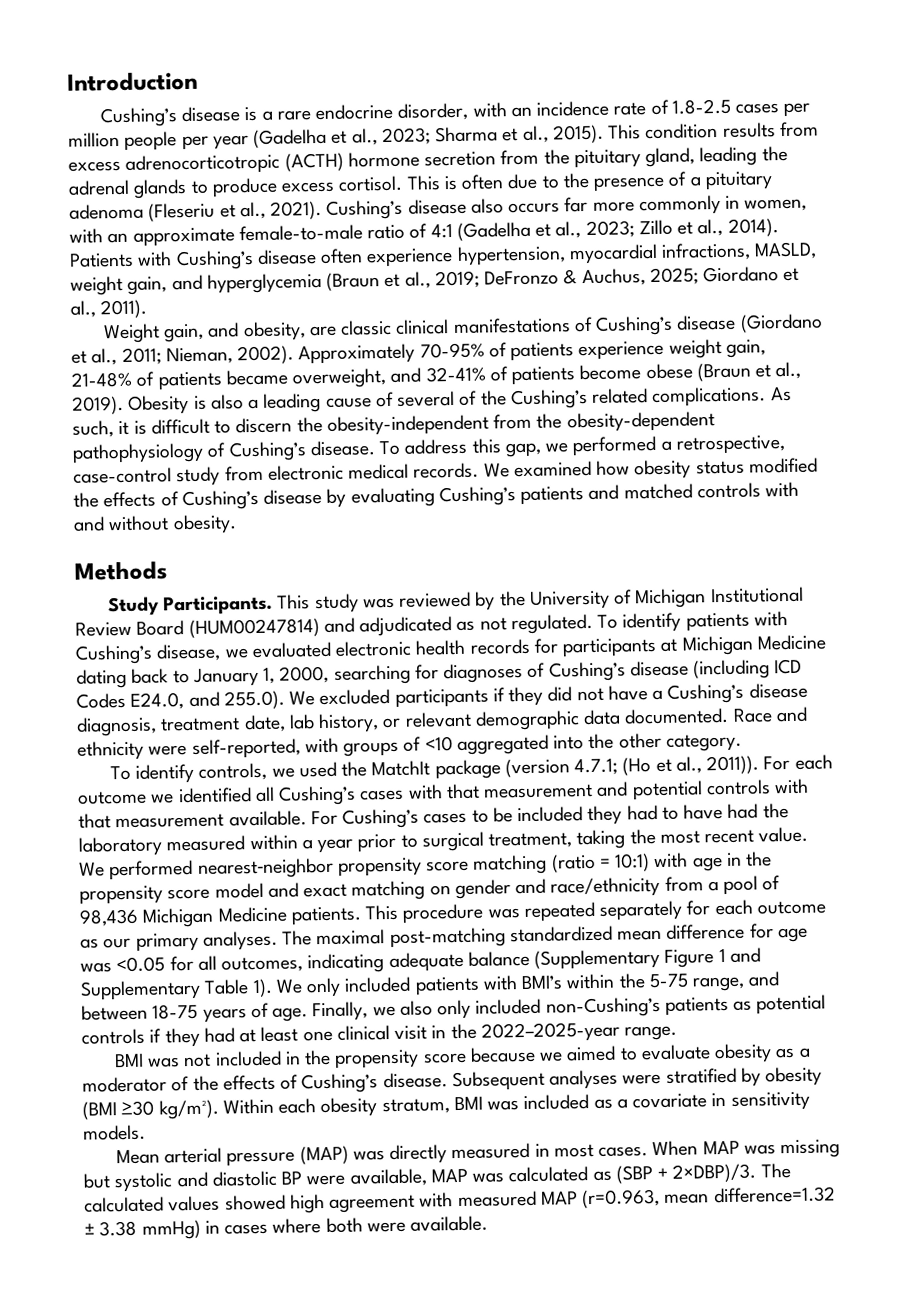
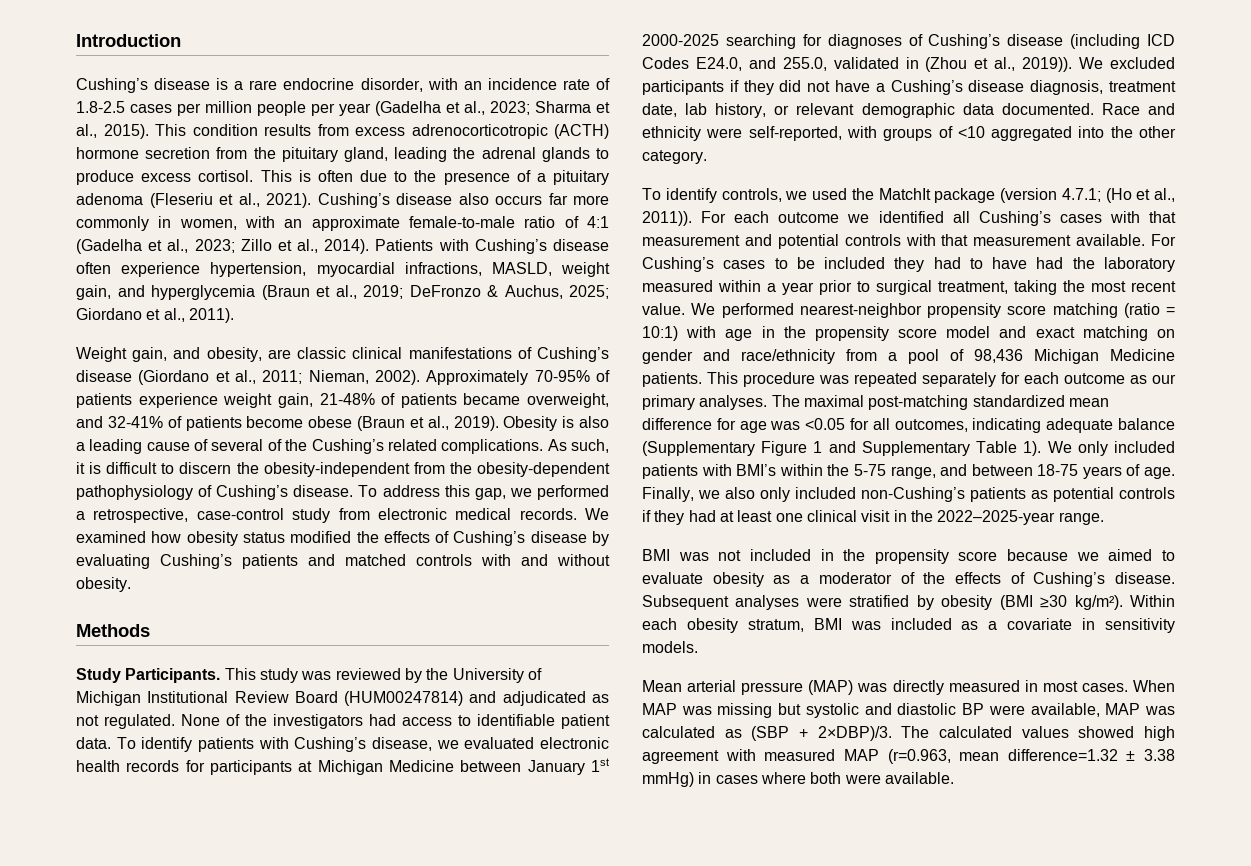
+ None of the investigators had access to identifiable patient data.
- To identify patients with Cushing’s disease, we evaluated electronic health records for participants at Michigan Medicine dating back to January 1, 2000, searching for diagnoses of Cushing’s disease (including ICD Codes E24.0, and 255.0). We excluded participants if they did not have a Cushing’s disease diagnosis, treatment date, lab history, or relevant demographic data documented.
+ To identify patients with Cushing’s disease, we evaluated electronic health records for participants at Michigan Medicine between January 1st 2000-2025 searching for diagnoses of Cushing’s disease (including ICD Codes E24.0, and 255.0, validated in (Zhou et al., 2019)). We excluded participants if they did not have a Cushing’s disease diagnosis, treatment date, lab history, or relevant demographic data documented.

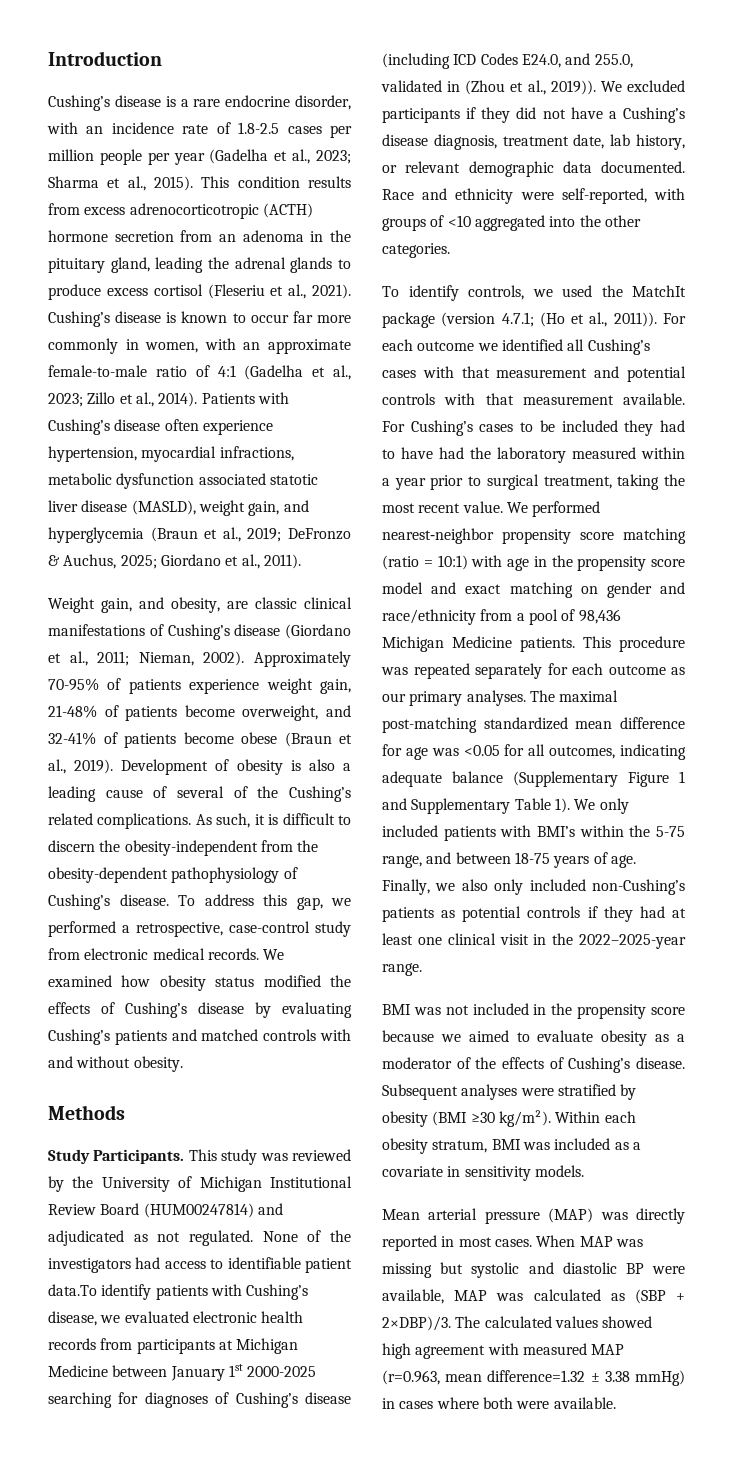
- This condition results from excess adrenocorticotropic (ACTH) hormone secretion from the pituitary gland, leading the adrenal glands to produce excess cortisol. This is often due to the presence of a pituitary adenoma (Fleseriu et al., 2021).
+ This condition results from excess adrenocorticotropic (ACTH) hormone secretion from an adenoma in the pituitary gland, leading the adrenal glands to produce excess cortisol (Fleseriu et al., 2021).
- Cushing’s disease also occurs far more commonly in women, with an approximate female-to-male ratio of 4:1 (Gadelha et al., 2023; Zillo et al., 2014).
+ Cushing’s disease is known to occur far more commonly in women, with an approximate female-to-male ratio of 4:1 (Gadelha et al., 2023; Zillo et al., 2014).
- Patients with Cushing’s disease often experience hypertension, myocardial infractions, MASLD, weight gain, and hyperglycemia (Braun et al., 2019; DeFronzo & Auchus, 2025; Giordano et al., 2011).
+ Patients with Cushing’s disease often experience hypertension, myocardial infractions, metabolic dysfunction associated statotic liver disease (MASLD), weight gain, and hyperglycemia (Braun et al., 2019; DeFronzo & Auchus, 2025; Giordano et al., 2011).
- Approximately 70-95% of patients experience weight gain, 21-48% of patients became overweight, and 32-41% of patients become obese (Braun et al., 2019).
+ Approximately 70-95% of patients experience weight gain, 21-48% of patients become overweight, and 32-41% of patients become obese (Braun et al., 2019).
- Obesity is also a leading cause of several of the Cushing’s related complications.
+ Development of obesity is also a leading cause of several of the Cushing’s related complications.
- None of the investigators had access to identifiable patient data. To identify patients with Cushing’s disease, we evaluated electronic health records for participants at Michigan Medicine between January 1st 2000-2025 searching for diagnoses of Cushing’s disease (including ICD Codes E24.0, and 255.0, validated in (Zhou et al., 2019)).
+ None of the investigators had access to identifiable patient data.To identify patients with Cushing’s disease, we evaluated electronic health records from participants at Michigan Medicine between January 1st 2000-2025 searching for diagnoses of Cushing’s disease (including ICD Codes E24.0, and 255.0, validated in (Zhou et al., 2019)).
- Race and ethnicity were self-reported, with groups of <10 aggregated into the other category.
+ Race and ethnicity were self-reported, with groups of <10 aggregated into the other categories.
- Mean arterial pressure (MAP) was directly measured in most cases.
+ Mean arterial pressure (MAP) was directly reported in most cases.

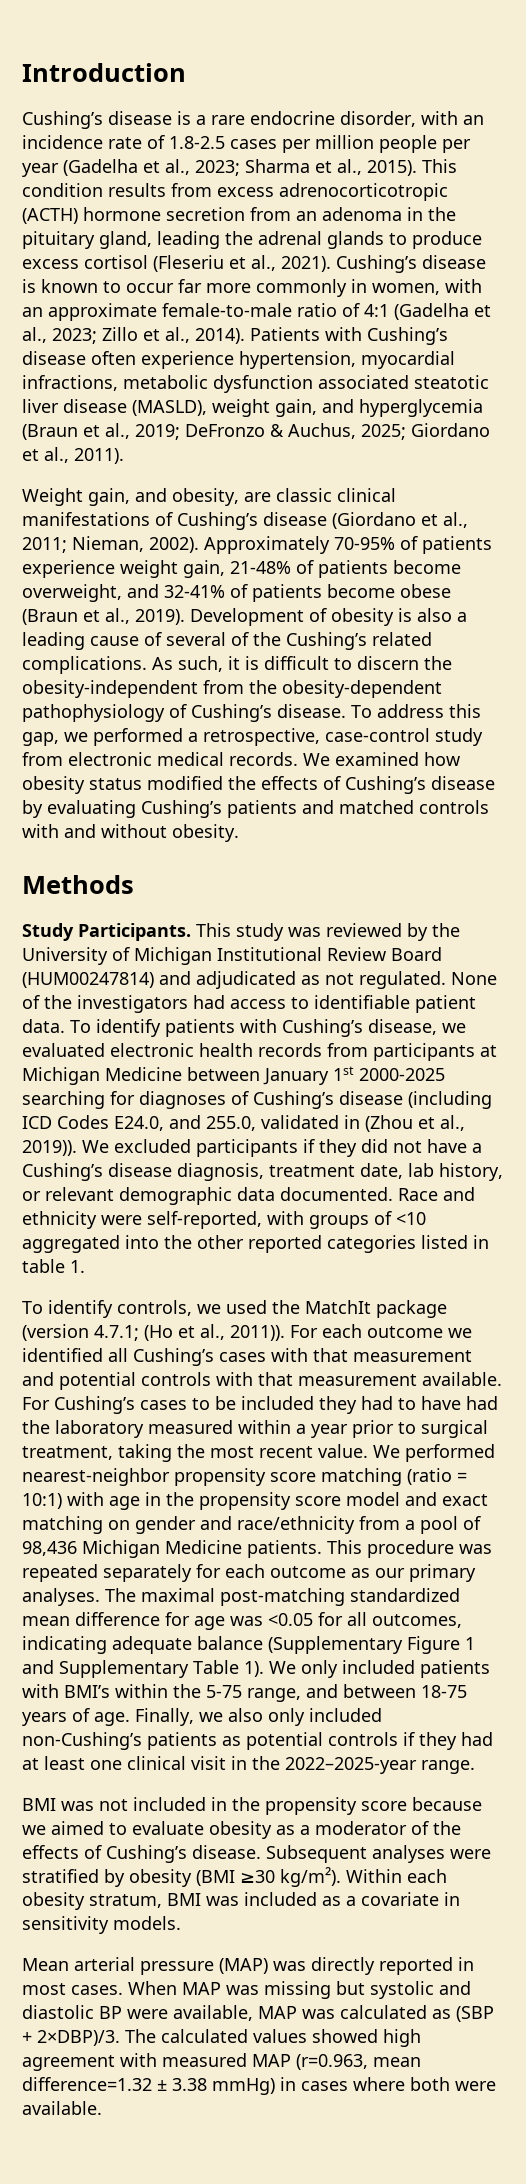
- Patients with Cushing’s disease often experience hypertension, myocardial infractions, metabolic dysfunction associated statotic liver disease (MASLD), weight gain, and hyperglycemia (Braun et al., 2019; DeFronzo & Auchus, 2025; Giordano et al., 2011).
+ Patients with Cushing’s disease often experience hypertension, myocardial infractions, metabolic dysfunction associated steatotic liver disease (MASLD), weight gain, and hyperglycemia (Braun et al., 2019; DeFronzo & Auchus, 2025; Giordano et al., 2011).
- None of the investigators had access to identifiable patient data.To identify patients with Cushing’s disease, we evaluated electronic health records from participants at Michigan Medicine between January 1st 2000-2025 searching for diagnoses of Cushing’s disease (including ICD Codes E24.0, and 255.0, validated in (Zhou et al., 2019)).
+ None of the investigators had access to identifiable patient data. To identify patients with Cushing’s disease, we evaluated electronic health records from participants at Michigan Medicine between January 1st 2000-2025 searching for diagnoses of Cushing’s disease (including ICD Codes E24.0, and 255.0, validated in (Zhou et al., 2019)).
- Race and ethnicity were self-reported, with groups of <10 aggregated into the other categories.
+ Race and ethnicity were self-reported, with groups of <10 aggregated into the other reported categories listed in table 1.

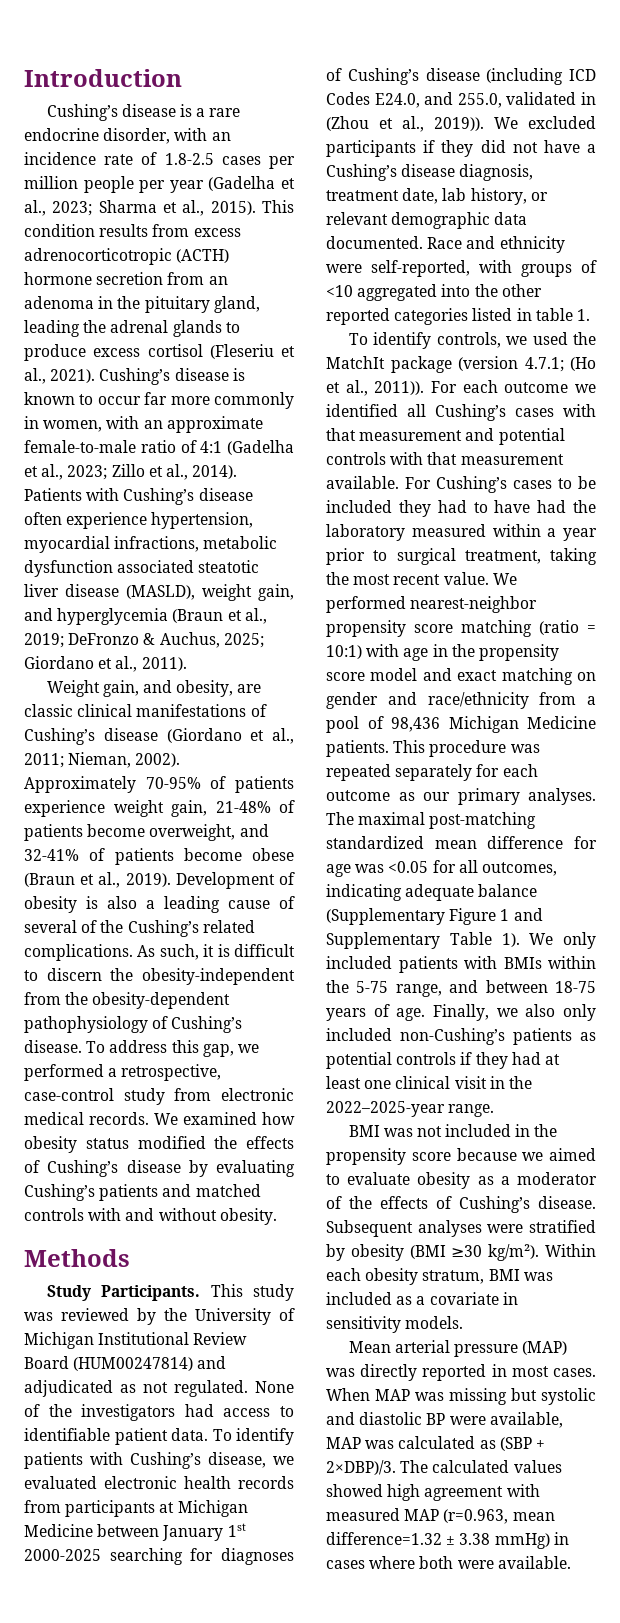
- We only included patients with BMI’s within the 5-75 range, and between 18-75 years of age.
+ We only included patients with BMIs within the 5-75 range, and between 18-75 years of age.

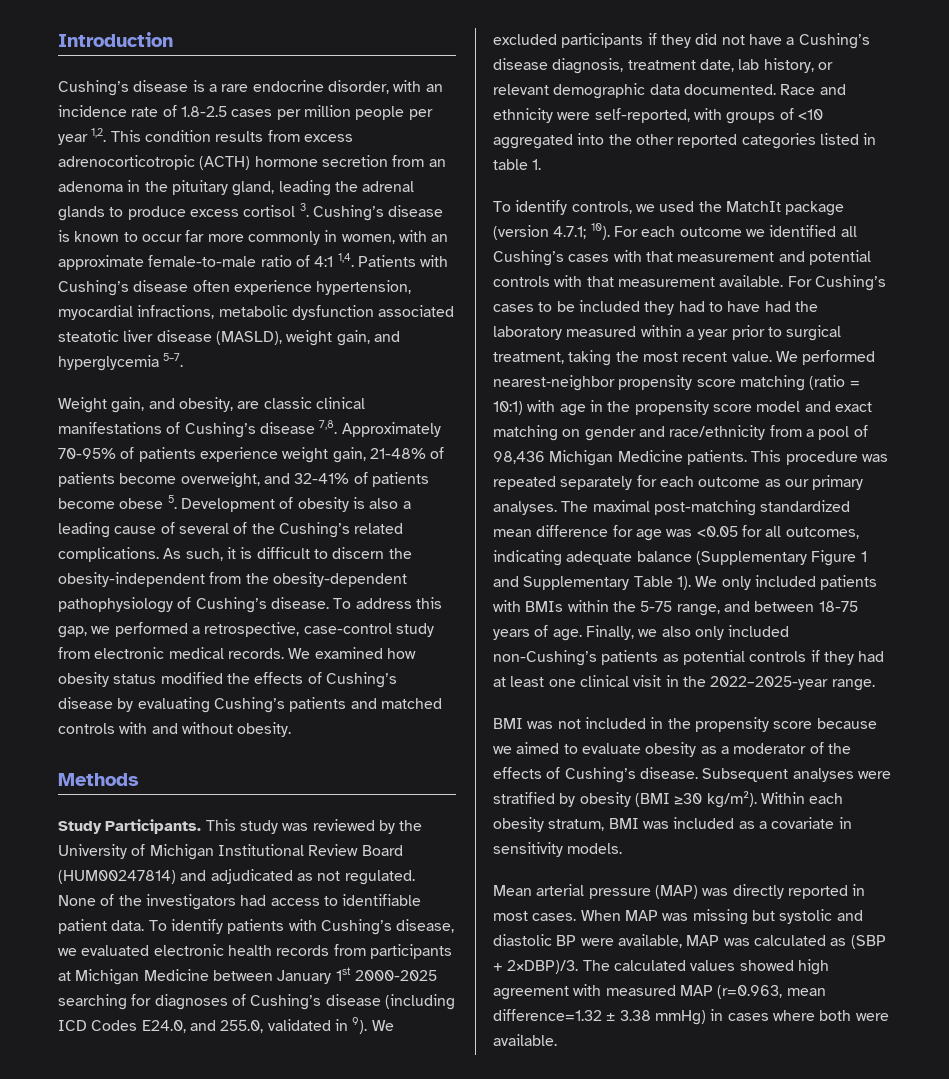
- Cushing’s disease is a rare endocrine disorder, with an incidence rate of 1.8-2.5 cases per million people per year (Gadelha et al., 2023; Sharma et al., 2015).
+ Cushing’s disease is a rare endocrine disorder, with an incidence rate of 1.8-2.5 cases per million people per year 1,2.
- This condition results from excess adrenocorticotropic (ACTH) hormone secretion from an adenoma in the pituitary gland, leading the adrenal glands to produce excess cortisol (Fleseriu et al., 2021). Cushing’s disease is known to occur far more commonly in women, with an approximate female-to-male ratio of 4:1 (Gadelha et al., 2023; Zillo et al., 2014).
+ This condition results from excess adrenocorticotropic (ACTH) hormone secretion from an adenoma in the pituitary gland, leading the adrenal glands to produce excess cortisol 3. Cushing’s disease is known to occur far more commonly in women, with an approximate female-to-male ratio of 4:1 1,4.
- Patients with Cushing’s disease often experience hypertension, myocardial infractions, metabolic dysfunction associated steatotic liver disease (MASLD), weight gain, and hyperglycemia (Braun et al., 2019; DeFronzo & Auchus, 2025; Giordano et al., 2011).
+ Patients with Cushing’s disease often experience hypertension, myocardial infractions, metabolic dysfunction associated steatotic liver disease (MASLD), weight gain, and hyperglycemia 5–7.
- Weight gain, and obesity, are classic clinical manifestations of Cushing’s disease (Giordano et al., 2011; Nieman, 2002).
+ Weight gain, and obesity, are classic clinical manifestations of Cushing’s disease 7,8.
- Approximately 70-95% of patients experience weight gain, 21-48% of patients become overweight, and 32-41% of patients become obese (Braun et al., 2019). Development of obesity is also a leading cause of several of the Cushing’s related complications.
+ Approximately 70-95% of patients experience weight gain, 21-48% of patients become overweight, and 32-41% of patients become obese 5. Development of obesity is also a leading cause of several of the Cushing’s related complications.
- To identify patients with Cushing’s disease, we evaluated electronic health records from participants at Michigan Medicine between January 1st 2000-2025 searching for diagnoses of Cushing’s disease (including ICD Codes E24.0, and 255.0, validated in (Zhou et al., 2019)).
+ To identify patients with Cushing’s disease, we evaluated electronic health records from participants at Michigan Medicine between January 1st 2000-2025 searching for diagnoses of Cushing’s disease (including ICD Codes E24.0, and 255.0, validated in 9).
- To identify controls, we used the MatchIt package (version 4.7.1; (Ho et al., 2011)).
+ To identify controls, we used the MatchIt package (version 4.7.1; 10).

